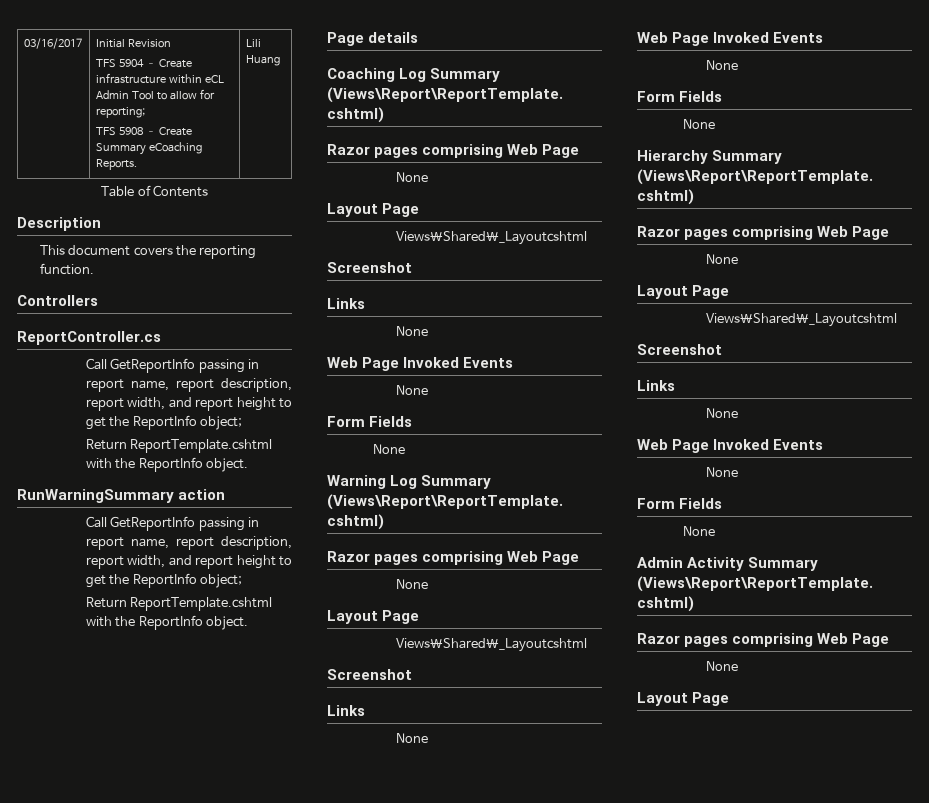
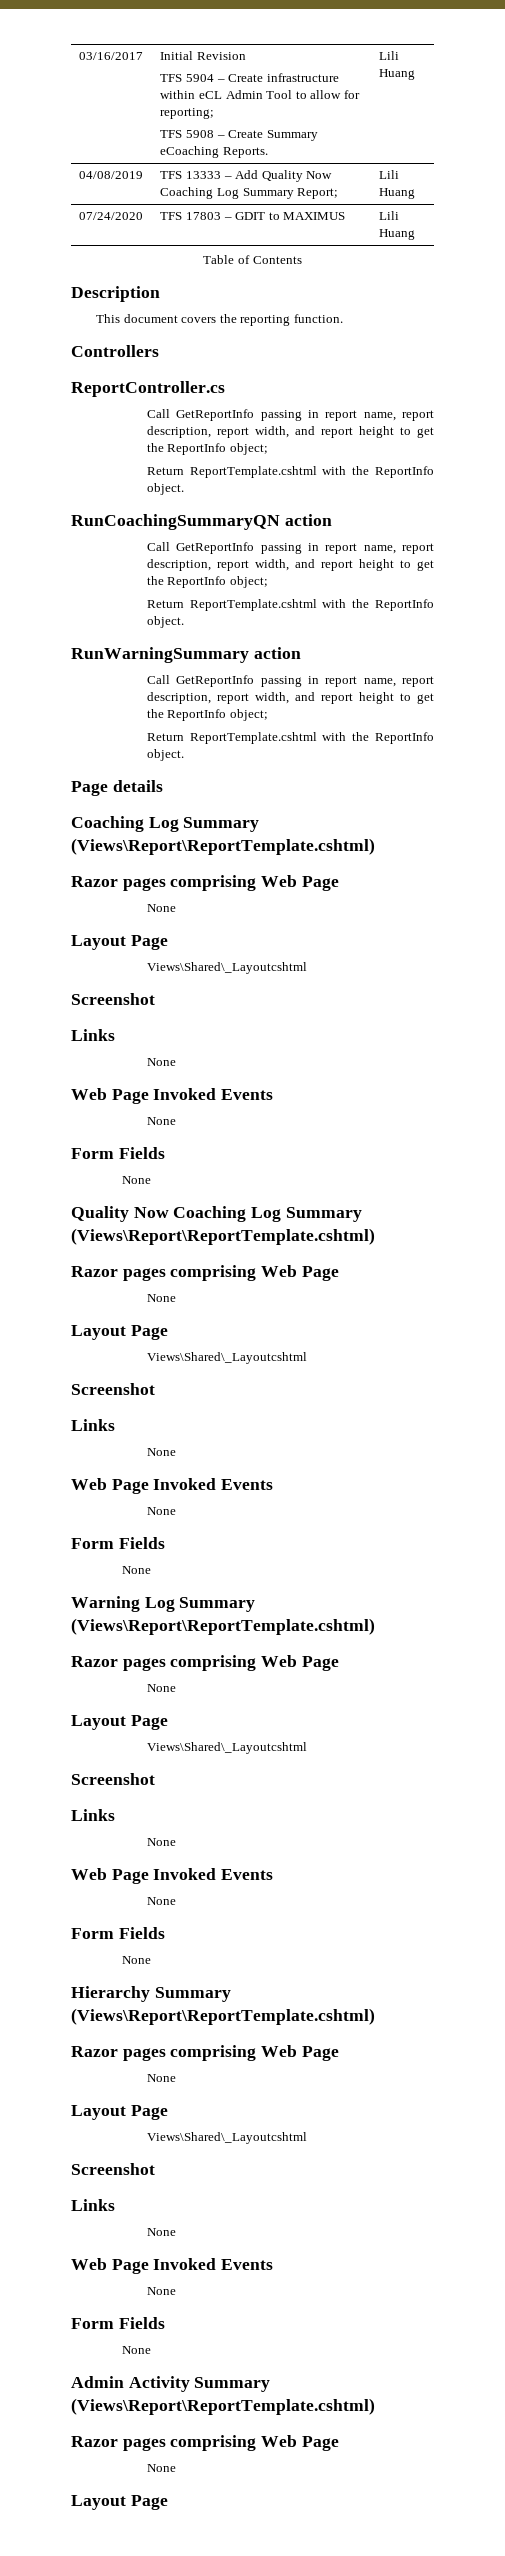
+ 04/08/2019 | TFS 13333 – Add Quality Now Coaching Log Summary Report; | Lili Huang
+ 07/24/2020 | TFS 17803 – GDIT to MAXIMUS | Lili Huang
+ RunCoachingSummaryQN action
+ Call GetReportInfo passing in report name, report description, report width, and report height to get the ReportInfo object;
+ Return ReportTemplate.cshtml with the ReportInfo object.
+ Quality Now Coaching Log Summary (Views\Report\ReportTemplate.cshtml)
+ Razor pages comprising Web Page
+ None
+ Layout Page
+ Views\Shared\_Layoutcshtml
+ Screenshot
+ Links
+ None
+ Web Page Invoked Events
+ None
+ Form Fields
+ None

